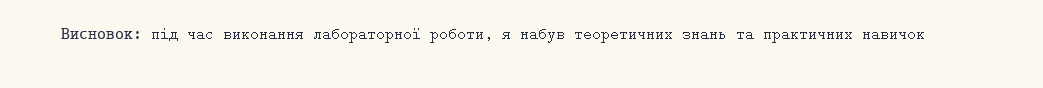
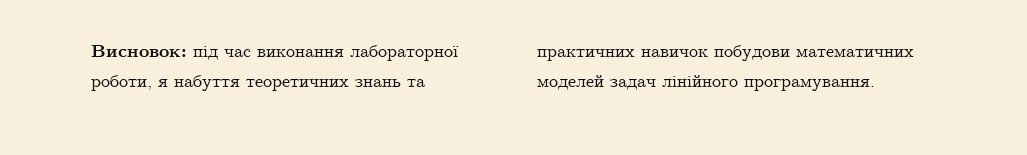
- Висновок: під час виконання лабораторної роботи, я набув теоретичних знань та практичних навичок
+ Висновок: під час виконання лабораторної роботи, я набуття теоретичних знань та практичних навичок побудови математичних моделей задач лінійного програмування.

